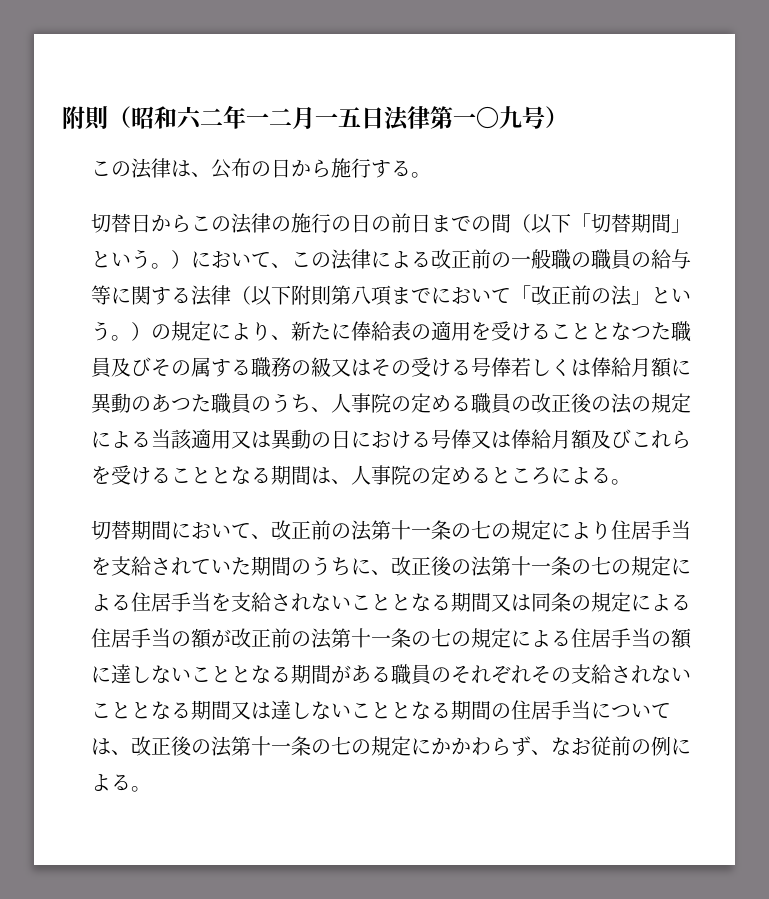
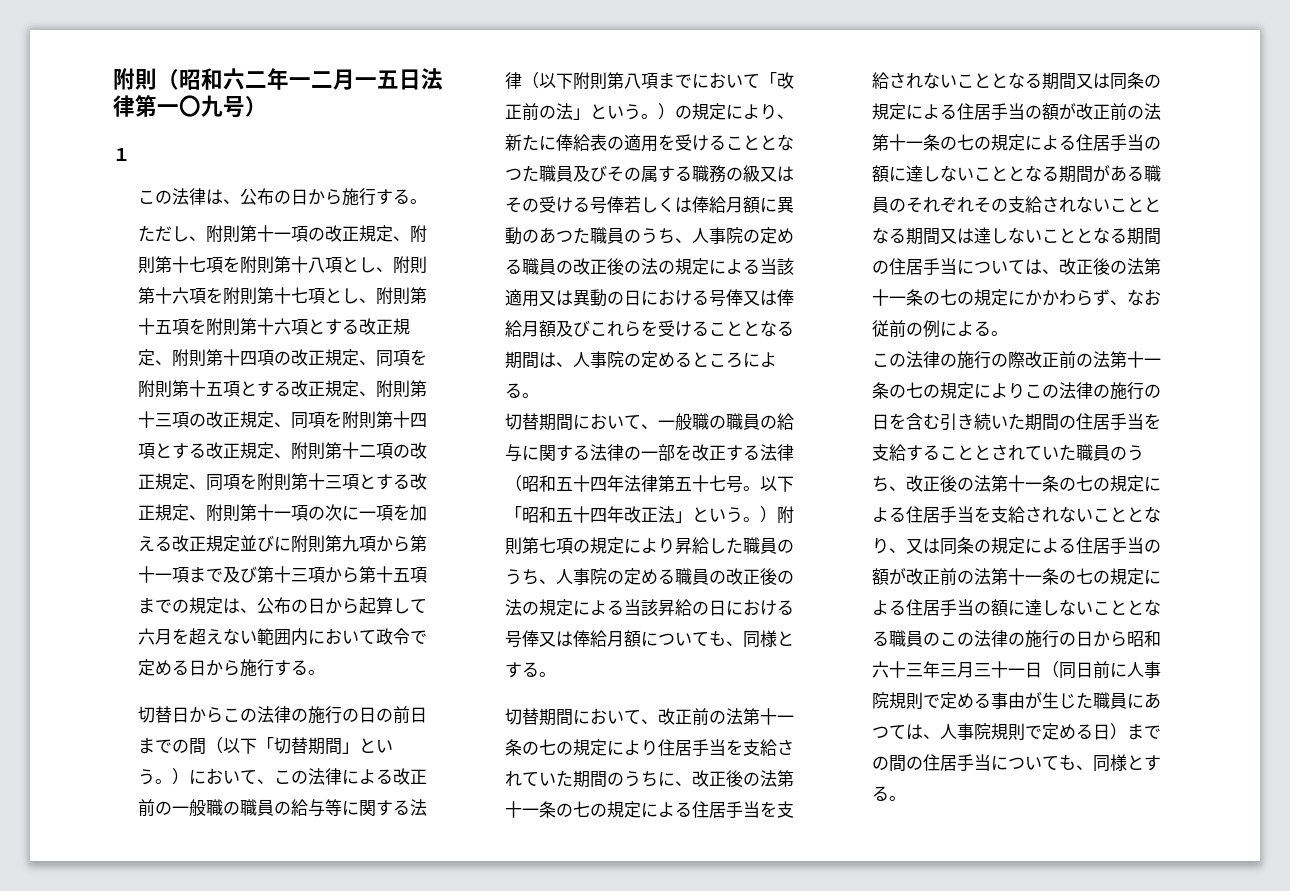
+ １
+ ただし、附則第十一項の改正規定、附則第十七項を附則第十八項とし、附則第十六項を附則第十七項とし、附則第十五項を附則第十六項とする改正規定、附則第十四項の改正規定、同項を附則第十五項とする改正規定、附則第十三項の改正規定、同項を附則第十四項とする改正規定、附則第十二項の改正規定、同項を附則第十三項とする改正規定、附則第十一項の次に一項を加える改正規定並びに附則第九項から第十一項まで及び第十三項から第十五項までの規定は、公布の日から起算して六月を超えない範囲内において政令で定める日から施行する。
+ 切替期間において、一般職の職員の給与に関する法律の一部を改正する法律（昭和五十四年法律第五十七号。以下「昭和五十四年改正法」という。）附則第七項の規定により昇給した職員のうち、人事院の定める職員の改正後の法の規定による当該昇給の日における号俸又は俸給月額についても、同様とする。
+ この法律の施行の際改正前の法第十一条の七の規定によりこの法律の施行の日を含む引き続いた期間の住居手当を支給することとされていた職員のうち、改正後の法第十一条の七の規定による住居手当を支給されないこととなり、又は同条の規定による住居手当の額が改正前の法第十一条の七の規定による住居手当の額に達しないこととなる職員のこの法律の施行の日から昭和六十三年三月三十一日（同日前に人事院規則で定める事由が生じた職員にあつては、人事院規則で定める日）までの間の住居手当についても、同様とする。

